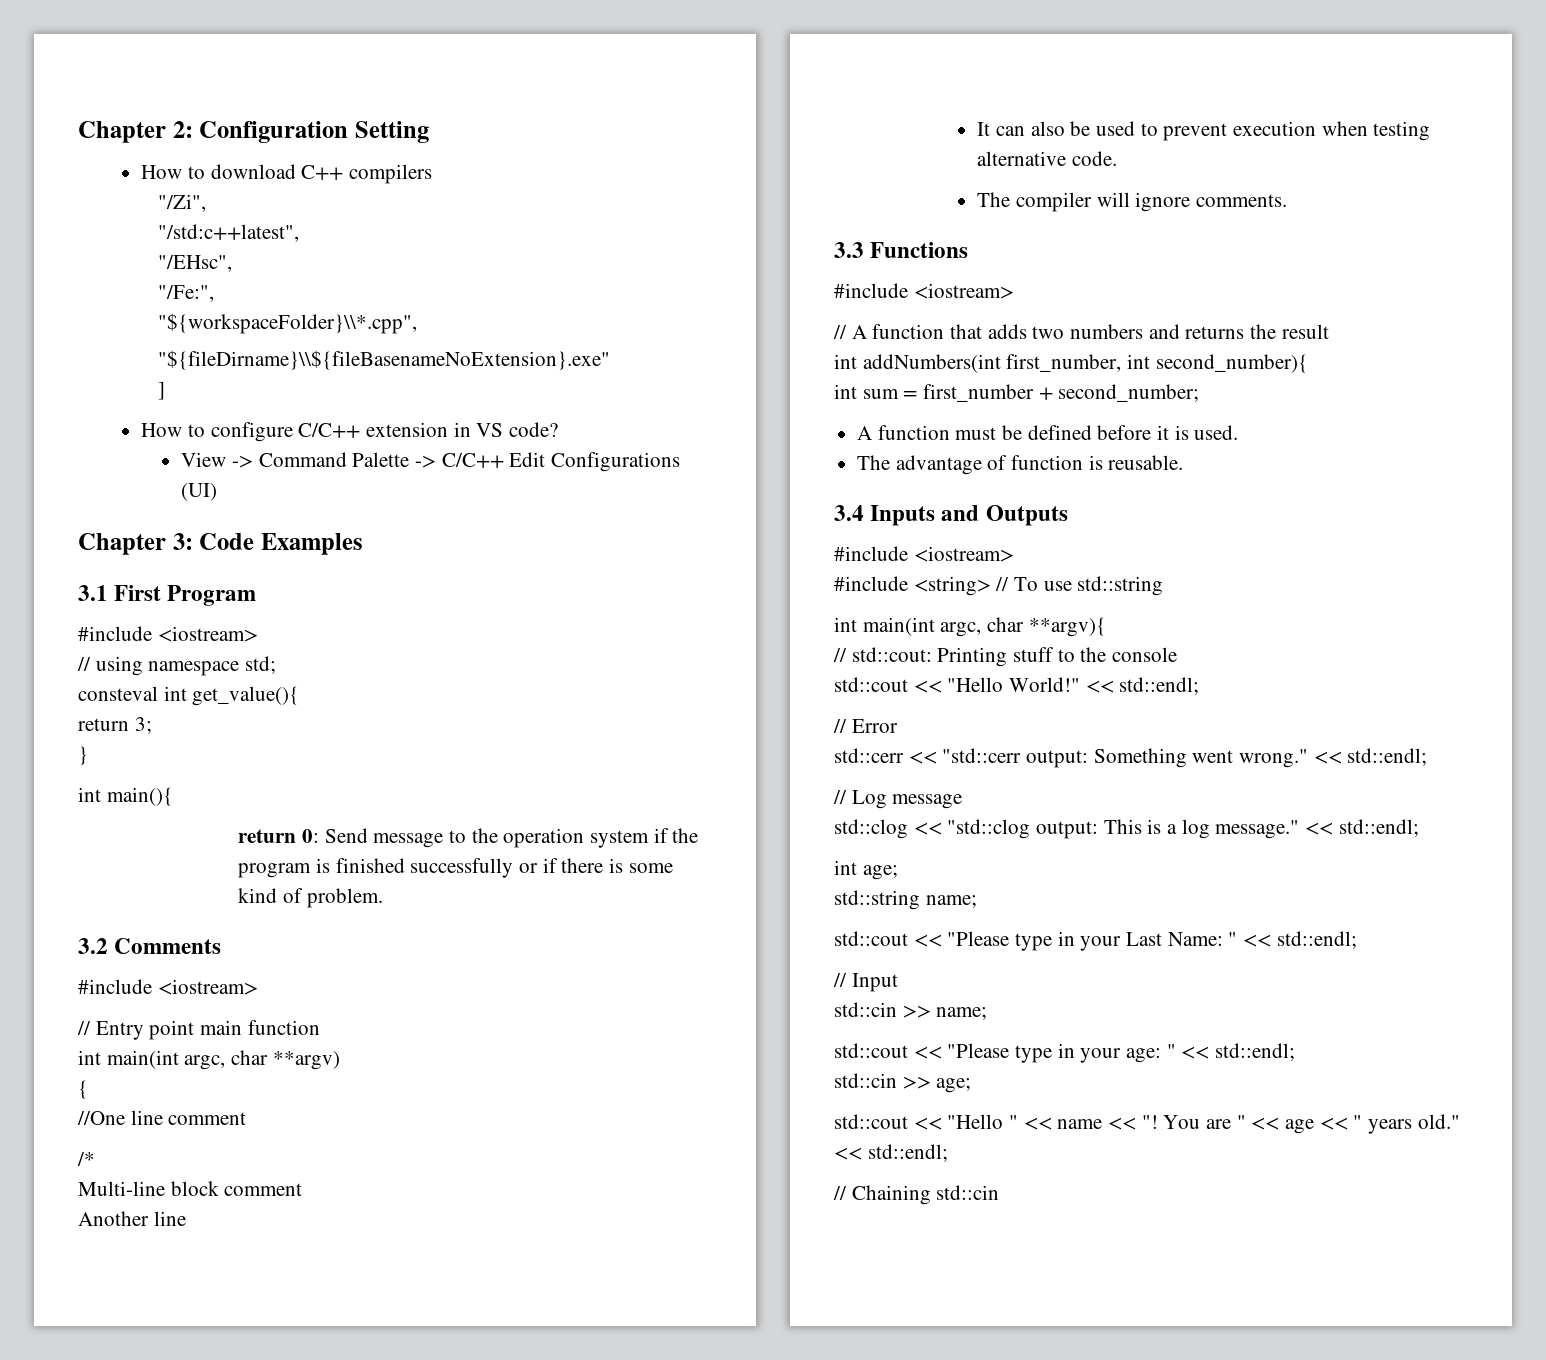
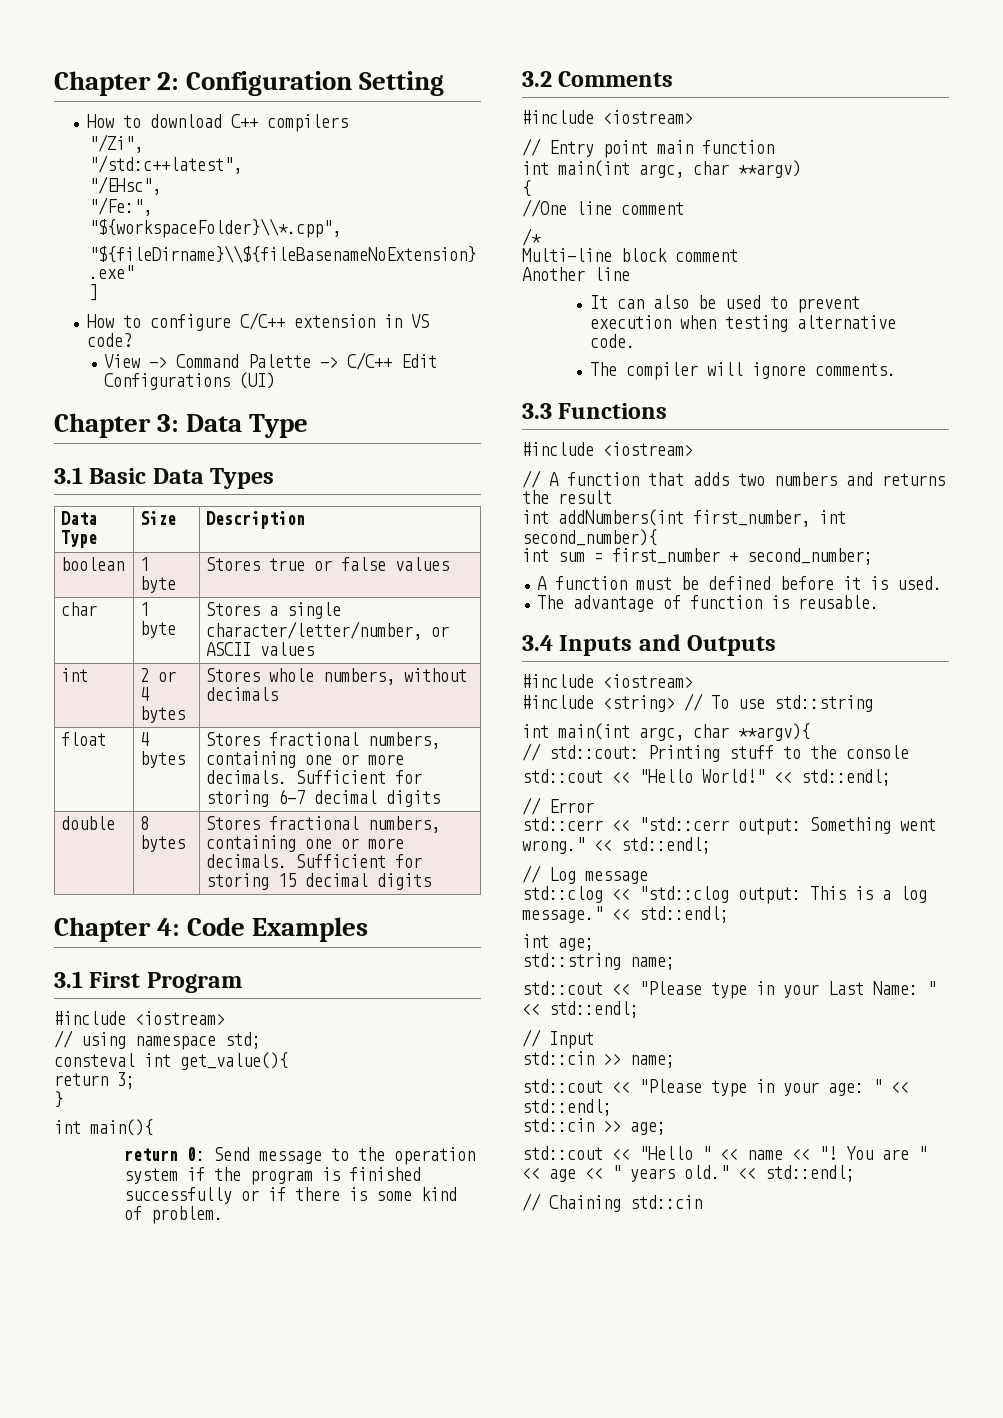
- Chapter 3: Code Examples
+ Chapter 3: Data Type
+ 3.1 Basic Data Types
+ Data Type | Size | Description
+ boolean | 1 byte | Stores true or false values
+ char | 1 byte | Stores a single character/letter/number, or ASCII values
+ int | 2 or 4 bytes | Stores whole numbers, without decimals
+ float | 4 bytes | Stores fractional numbers, containing one or more decimals. Sufficient for storing 6-7 decimal digits
+ double | 8 bytes | Stores fractional numbers, containing one or more decimals. Sufficient for storing 15 decimal digits
+ Chapter 4: Code Examples

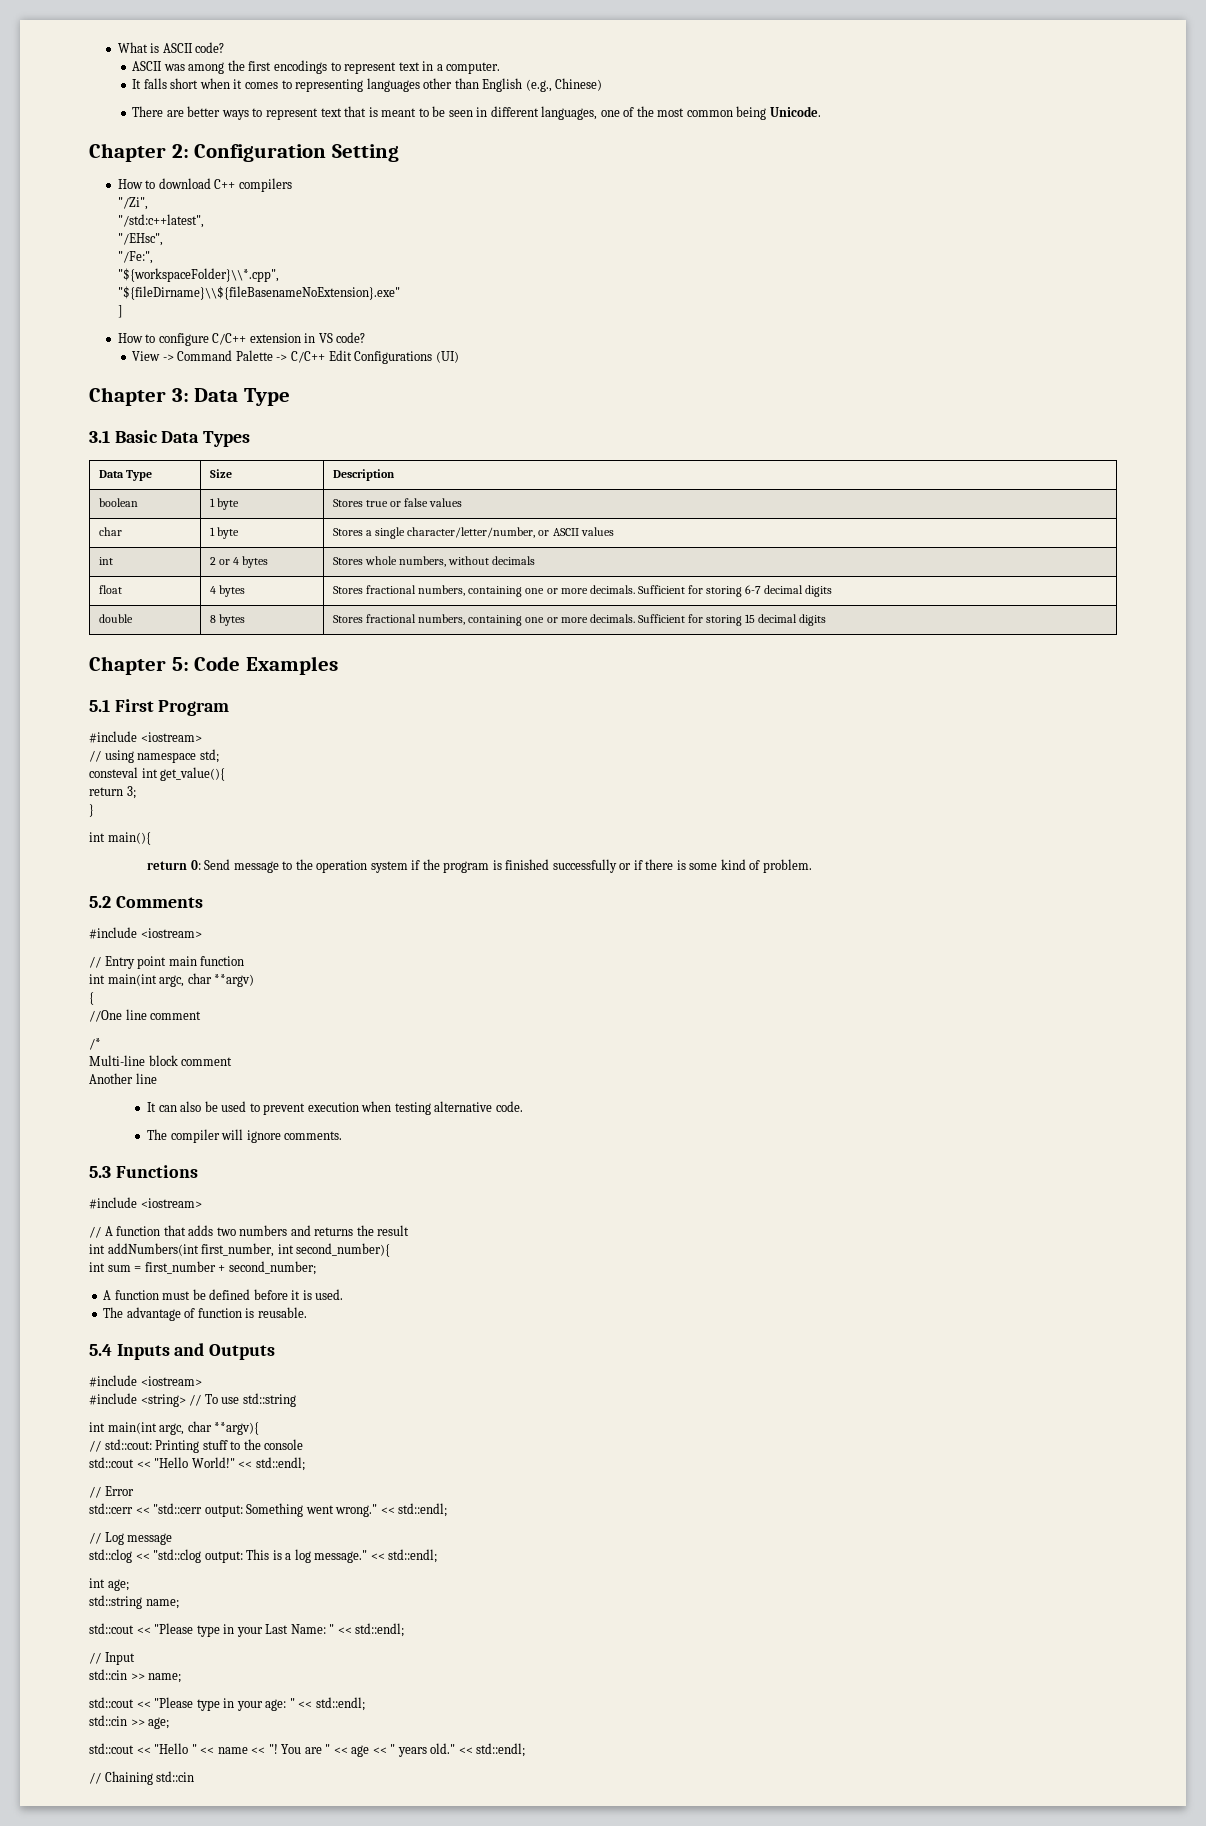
+ What is ASCII code?
+ ASCII was among the first encodings to represent text in a computer.
+ It falls short when it comes to representing languages other than English (e.g., Chinese)
+ There are better ways to represent text that is meant to be seen in different languages, one of the most common being Unicode.
- Chapter 4: Code Examples
+ Chapter 5: Code Examples
- 3.1 First Program
+ 5.1 First Program
- 3.2 Comments
+ 5.2 Comments
- 3.3 Functions
+ 5.3 Functions
- 3.4 Inputs and Outputs
+ 5.4 Inputs and Outputs

